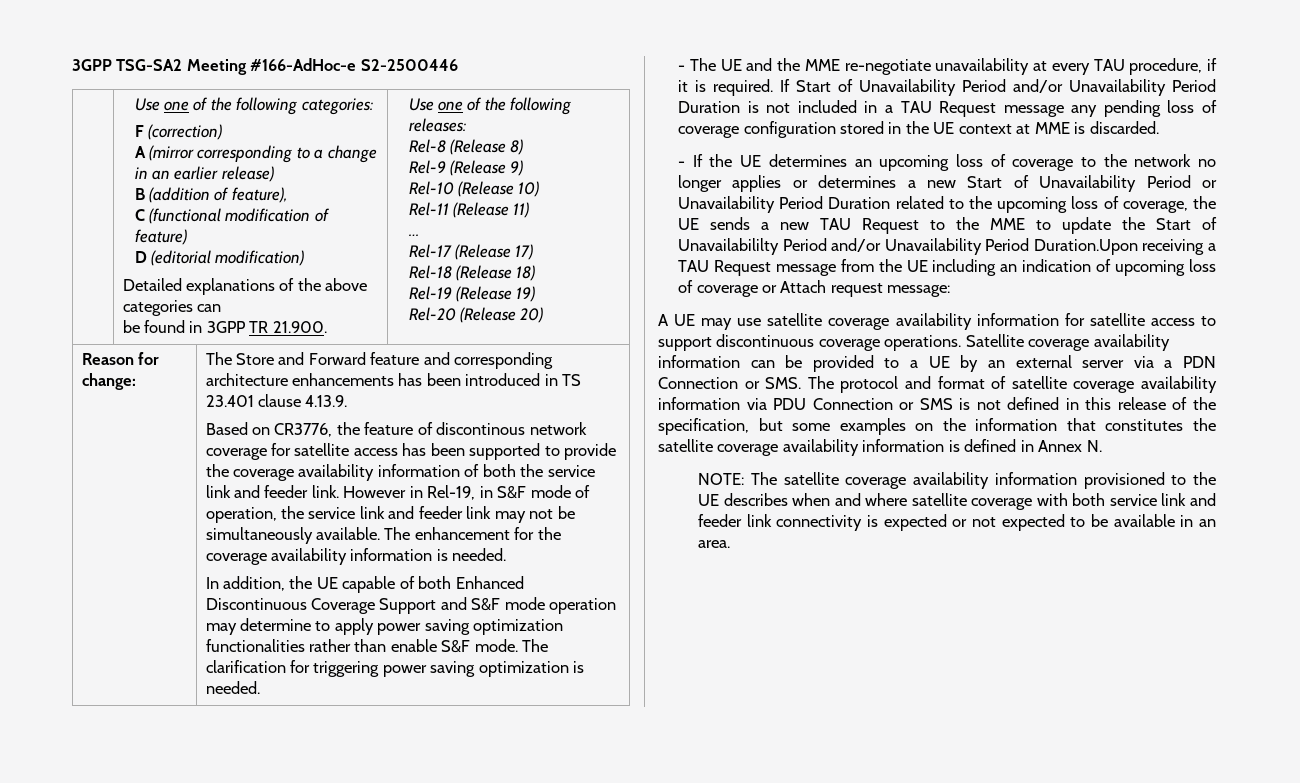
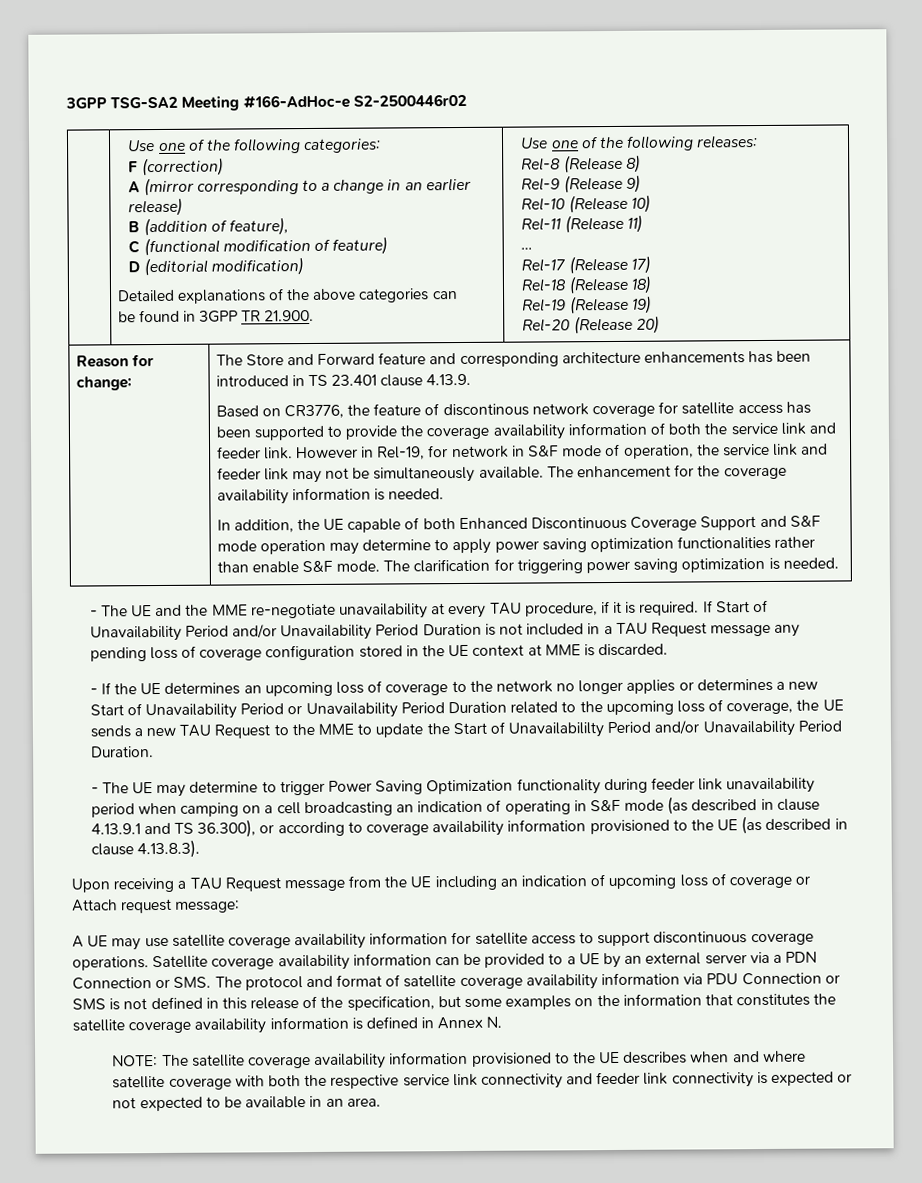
- 3GPP TSG-SA2 Meeting #166-AdHoc-e S2-2500446
+ 3GPP TSG-SA2 Meeting #166-AdHoc-e S2-2500446r02
- However in Rel-19, in S&F mode of operation, the service link and feeder link may not be simultaneously available.
+ However in Rel-19, for network in S&F mode of operation, the service link and feeder link may not be simultaneously available.
- - If the UE determines an upcoming loss of coverage to the network no longer applies or determines a new Start of Unavailability Period or Unavailability Period Duration related to the upcoming loss of coverage, the UE sends a new TAU Request to the MME to update the Start of Unavailabililty Period and/or Unavailability Period Duration.Upon receiving a TAU Request message from the UE including an indication of upcoming loss of coverage or Attach request message:
+ - If the UE determines an upcoming loss of coverage to the network no longer applies or determines a new Start of Unavailability Period or Unavailability Period Duration related to the upcoming loss of coverage, the UE sends a new TAU Request to the MME to update the Start of Unavailabililty Period and/or Unavailability Period Duration.
+ - The UE may determine to trigger Power Saving Optimization functionality during feeder link unavailability period when camping on a cell broadcasting an indication of operating in S&F mode (as described in clause 4.13.9.1 and TS 36.300), or according to coverage availability information provisioned to the UE (as described in clause 4.13.8.3).
+ Upon receiving a TAU Request message from the UE including an indication of upcoming loss of coverage or Attach request message:
- NOTE: The satellite coverage availability information provisioned to the UE describes when and where satellite coverage with both service link and feeder link connectivity is expected or not expected to be available in an area.
+ NOTE: The satellite coverage availability information provisioned to the UE describes when and where satellite coverage with both the respective service link connectivity and feeder link connectivity is expected or not expected to be available in an area.

